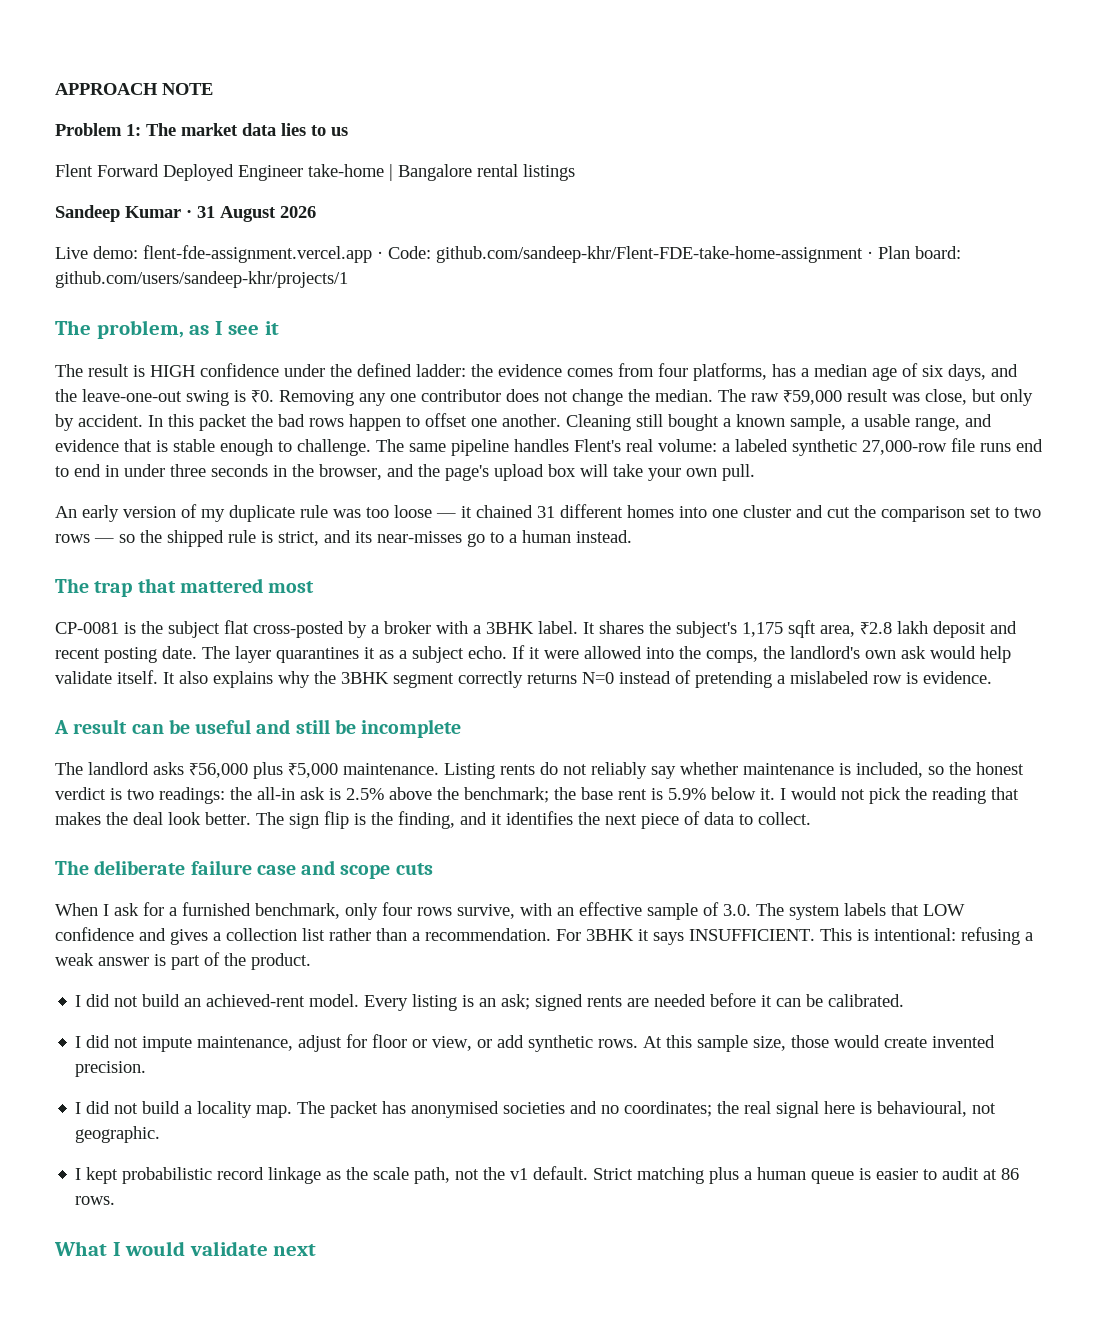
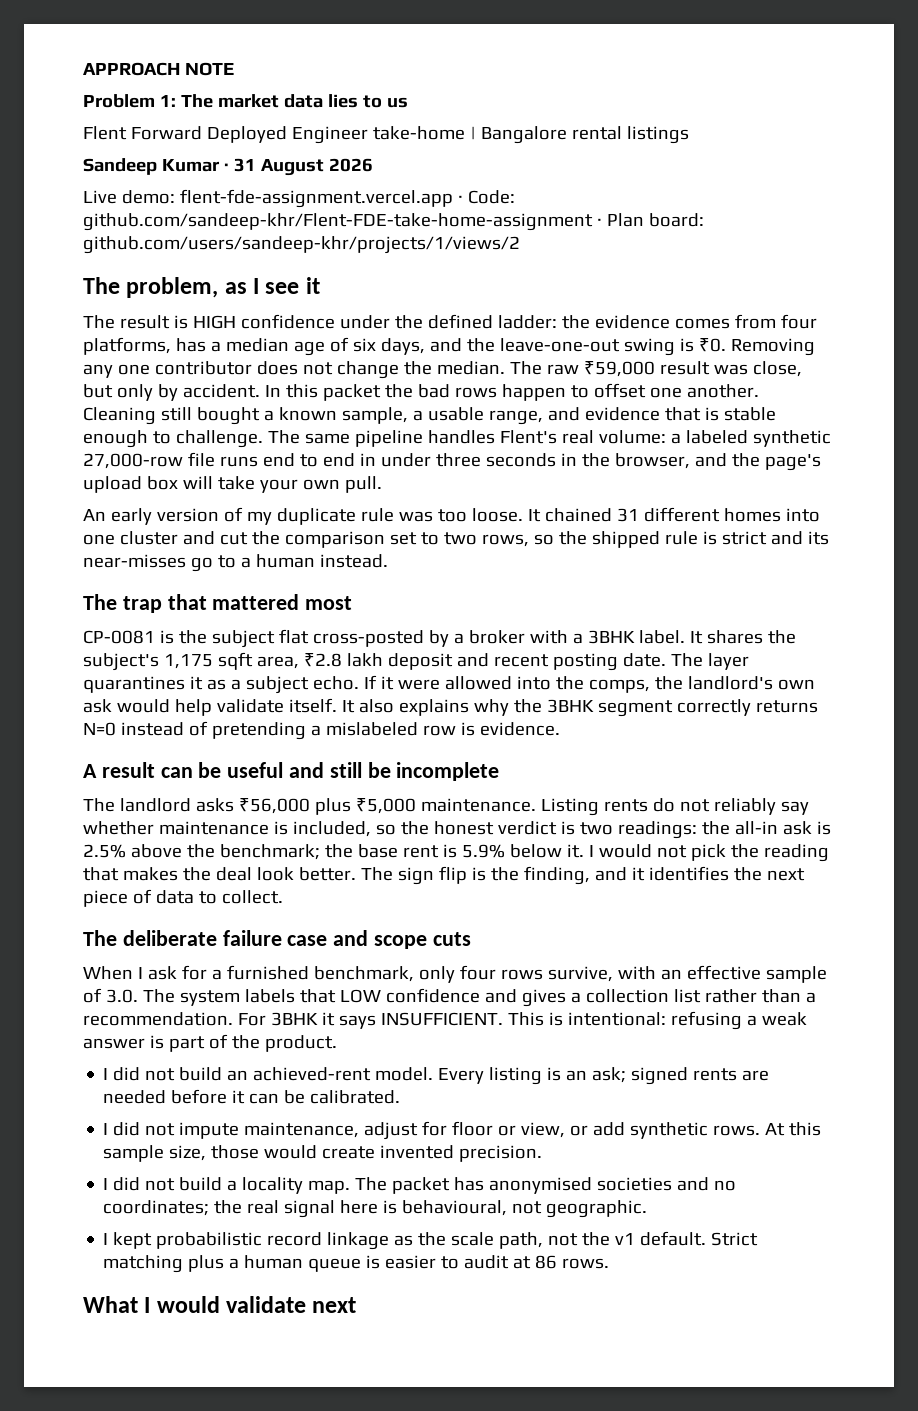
- Live demo: flent-fde-assignment.vercel.app · Code: github.com/sandeep-khr/Flent-FDE-take-home-assignment · Plan board: github.com/users/sandeep-khr/projects/1
+ Live demo: flent-fde-assignment.vercel.app · Code: github.com/sandeep-khr/Flent-FDE-take-home-assignment · Plan board: github.com/users/sandeep-khr/projects/1/views/2
- An early version of my duplicate rule was too loose — it chained 31 different homes into one cluster and cut the comparison set to two rows — so the shipped rule is strict, and its near-misses go to a human instead.
+ An early version of my duplicate rule was too loose. It chained 31 different homes into one cluster and cut the comparison set to two rows, so the shipped rule is strict and its near-misses go to a human instead.

